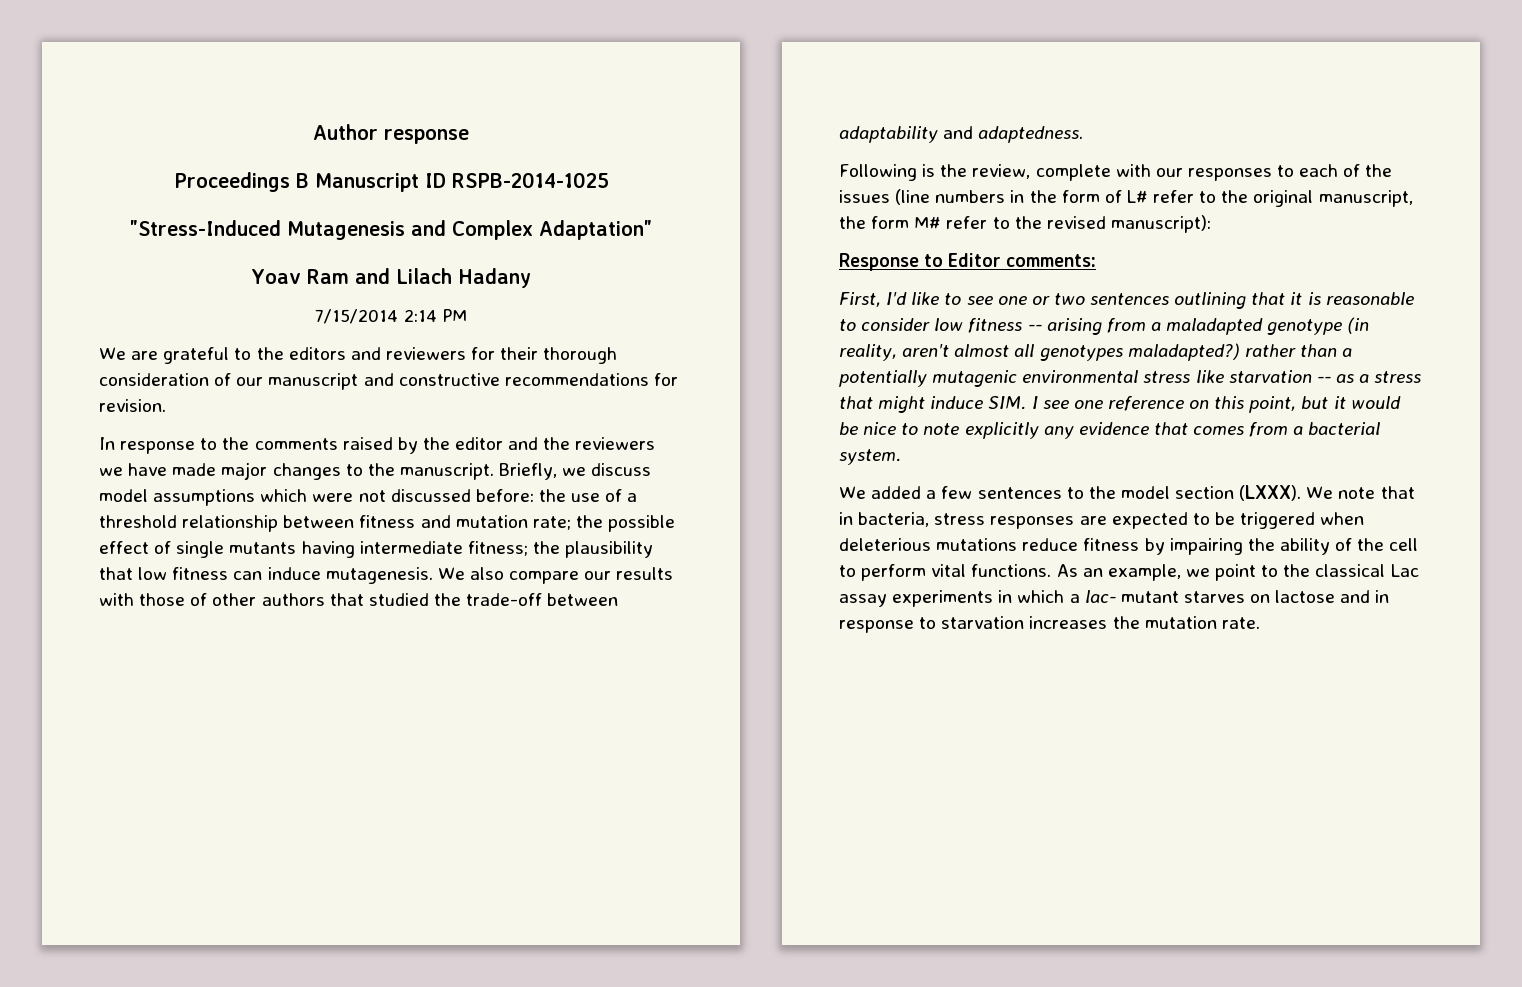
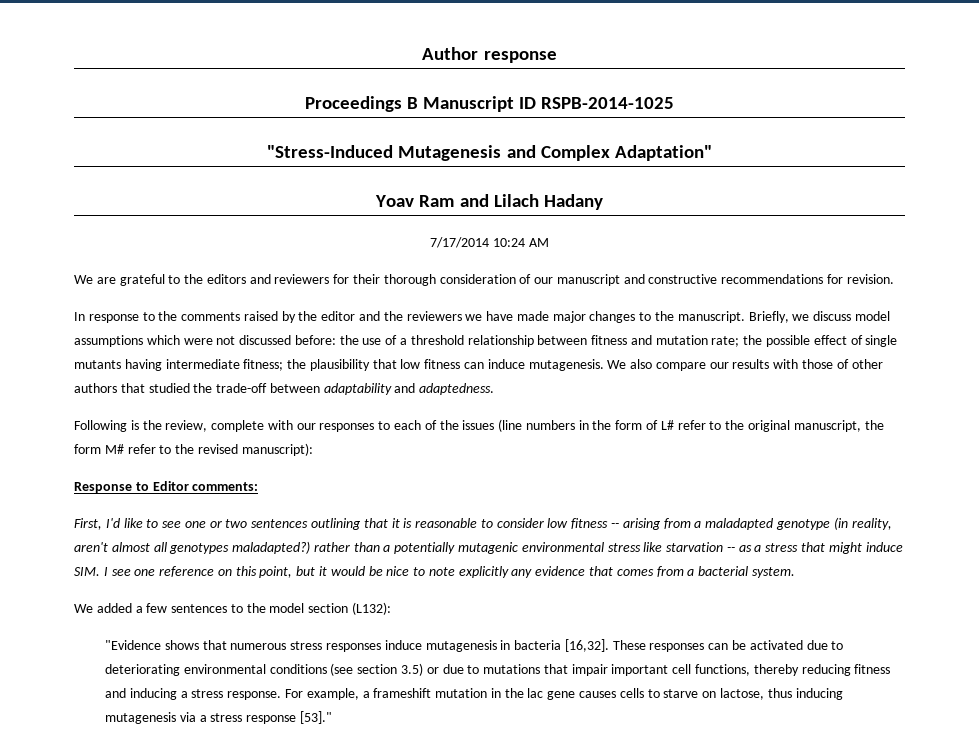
- 7/15/2014 2:14 PM
+ 7/17/2014 10:24 AM
- We added a few sentences to the model section (LXXX). We note that in bacteria, stress responses are expected to be triggered when deleterious mutations reduce fitness by impairing the ability of the cell to perform vital functions. As an example, we point to the classical Lac assay experiments in which a lac- mutant starves on lactose and in response to starvation increases the mutation rate.
+ We added a few sentences to the model section (L132):
+ "Evidence shows that numerous stress responses induce mutagenesis in bacteria [16,32]. These responses can be activated due to deteriorating environmental conditions (see section 3.5) or due to mutations that impair important cell functions, thereby reducing fitness and inducing a stress response. For example, a frameshift mutation in the lac gene causes cells to starve on lactose, thus inducing mutagenesis via a stress response [53]."

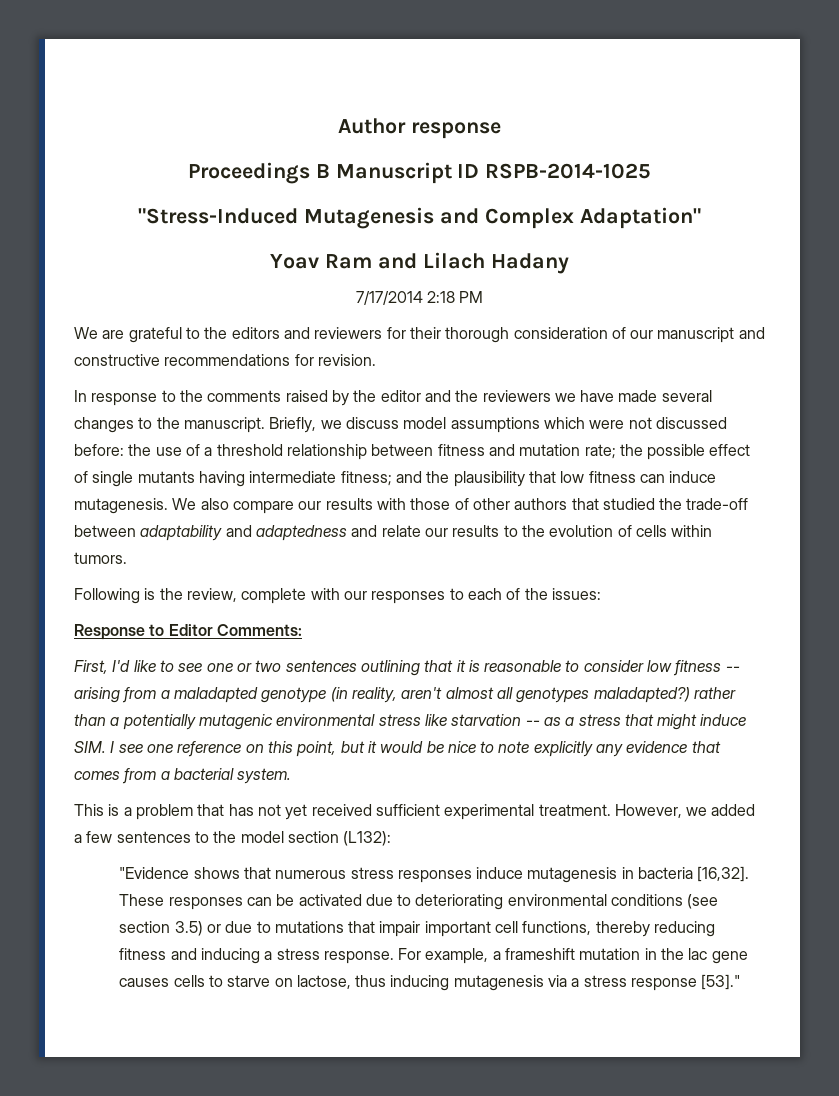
- 7/17/2014 10:24 AM
+ 7/17/2014 2:18 PM
- In response to the comments raised by the editor and the reviewers we have made major changes to the manuscript.
+ In response to the comments raised by the editor and the reviewers we have made several changes to the manuscript.
- Briefly, we discuss model assumptions which were not discussed before: the use of a threshold relationship between fitness and mutation rate; the possible effect of single mutants having intermediate fitness; the plausibility that low fitness can induce mutagenesis.
+ Briefly, we discuss model assumptions which were not discussed before: the use of a threshold relationship between fitness and mutation rate; the possible effect of single mutants having intermediate fitness; and the plausibility that low fitness can induce mutagenesis.
- We also compare our results with those of other authors that studied the trade-off between adaptability and adaptedness.
+ We also compare our results with those of other authors that studied the trade-off between adaptability and adaptedness and relate our results to the evolution of cells within tumors.
- Following is the review, complete with our responses to each of the issues (line numbers in the form of L# refer to the original manuscript, the form M# refer to the revised manuscript):
+ Following is the review, complete with our responses to each of the issues:
- Response to Editor comments:
+ Response to Editor Comments:
- We added a few sentences to the model section (L132):
+ This is a problem that has not yet received sufficient experimental treatment. However, we added a few sentences to the model section (L132):

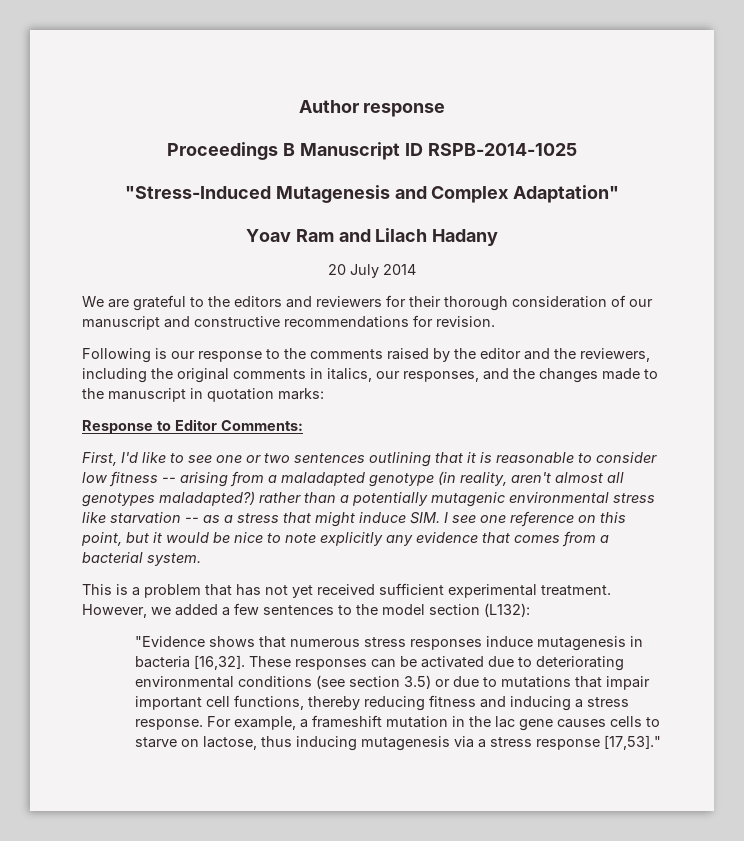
- 7/17/2014 2:18 PM
+ 20 July 2014
- In response to the comments raised by the editor and the reviewers we have made several changes to the manuscript. Briefly, we discuss model assumptions which were not discussed before: the use of a threshold relationship between fitness and mutation rate; the possible effect of single mutants having intermediate fitness; and the plausibility that low fitness can induce mutagenesis. We also compare our results with those of other authors that studied the trade-off between adaptability and adaptedness and relate our results to the evolution of cells within tumors.
- Following is the review, complete with our responses to each of the issues:
+ Following is our response to the comments raised by the editor and the reviewers, including the original comments in italics, our responses, and the changes made to the manuscript in quotation marks:
- For example, a frameshift mutation in the lac gene causes cells to starve on lactose, thus inducing mutagenesis via a stress response [53]."
+ For example, a frameshift mutation in the lac gene causes cells to starve on lactose, thus inducing mutagenesis via a stress response [17,53]."

